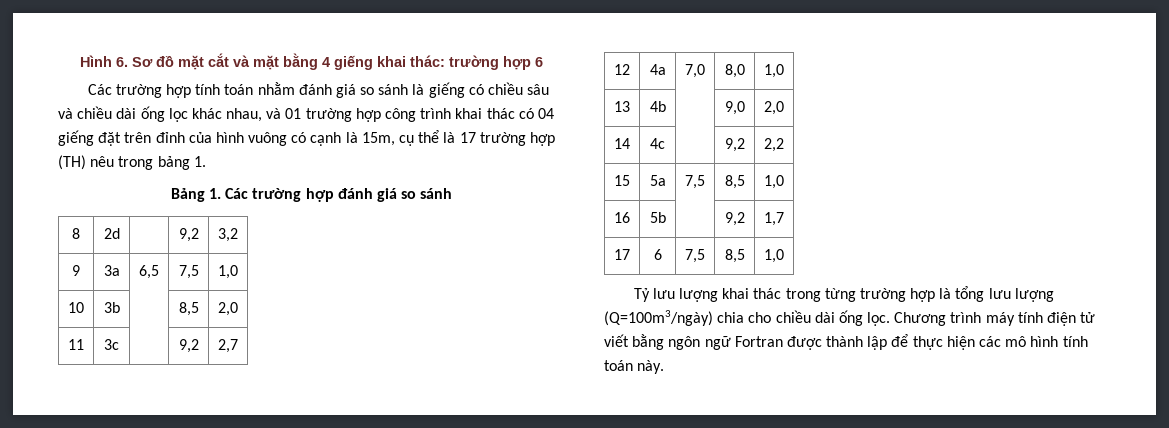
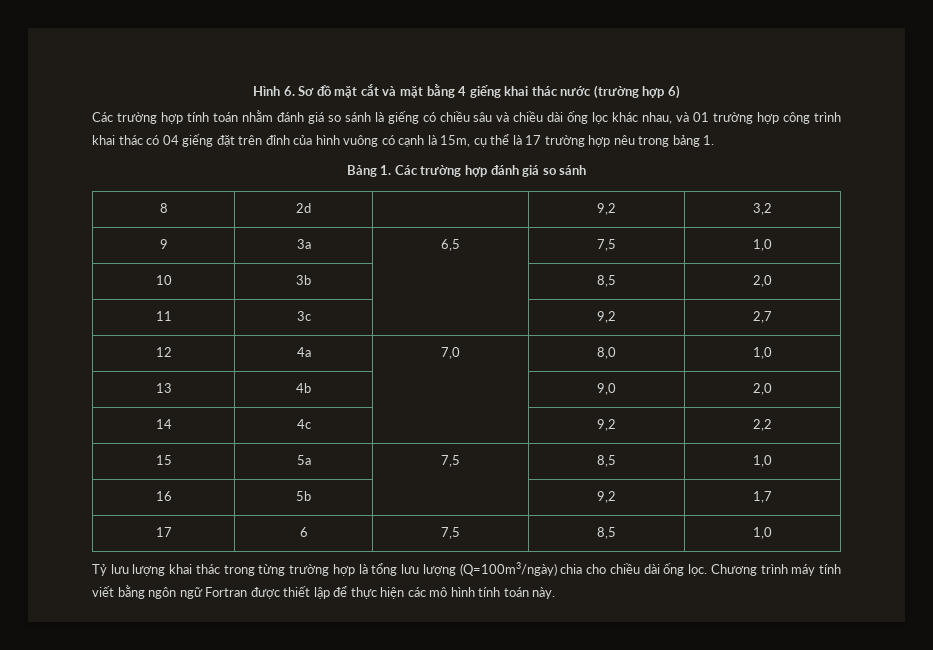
- Hình 6. Sơ đồ mặt cắt và mặt bằng 4 giếng khai thác: trường hợp 6
+ Hình 6. Sơ đồ mặt cắt và mặt bằng 4 giếng khai thác nước (trường hợp 6)
- Các trường hợp tính toán nhằm đánh giá so sánh là giếng có chiều sâu và chiều dài ống lọc khác nhau, và 01 trường hợp công trình khai thác có 04 giếng đặt trên đỉnh của hình vuông có cạnh là 15m, cụ thể là 17 trường hợp (TH) nêu trong bảng 1.
+ Các trường hợp tính toán nhằm đánh giá so sánh là giếng có chiều sâu và chiều dài ống lọc khác nhau, và 01 trường hợp công trình khai thác có 04 giếng đặt trên đỉnh của hình vuông có cạnh là 15m, cụ thể là 17 trường hợp nêu trong bảng 1.
- Chương trình máy tính điện tử viết bằng ngôn ngữ Fortran được thành lập để thực hiện các mô hình tính toán này.
+ Chương trình máy tính viết bằng ngôn ngữ Fortran được thiết lập để thực hiện các mô hình tính toán này.

